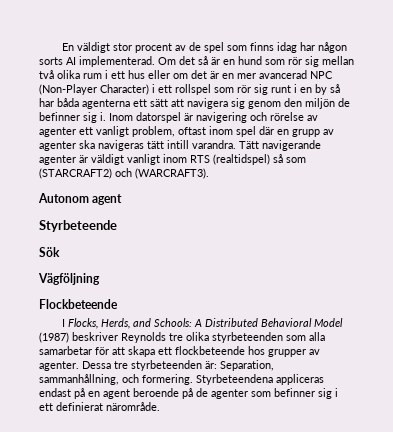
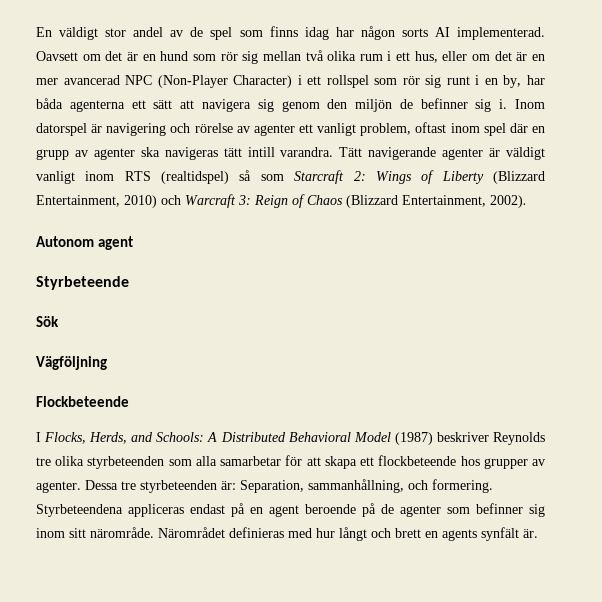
- En väldigt stor procent av de spel som finns idag har någon sorts AI implementerad.
+ En väldigt stor andel av de spel som finns idag har någon sorts AI implementerad.
- Om det så är en hund som rör sig mellan två olika rum i ett hus eller om det är en mer avancerad NPC (Non-Player Character) i ett rollspel som rör sig runt i en by så har båda agenterna ett sätt att navigera sig genom den miljön de befinner sig i.
+ Oavsett om det är en hund som rör sig mellan två olika rum i ett hus, eller om det är en mer avancerad NPC (Non-Player Character) i ett rollspel som rör sig runt i en by, har båda agenterna ett sätt att navigera sig genom den miljön de befinner sig i.
- Tätt navigerande agenter är väldigt vanligt inom RTS (realtidspel) så som (STARCRAFT2) och (WARCRAFT3).
+ Tätt navigerande agenter är väldigt vanligt inom RTS (realtidspel) så som Starcraft 2: Wings of Liberty (Blizzard Entertainment, 2010) och Warcraft 3: Reign of Chaos (Blizzard Entertainment, 2002).
- Styrbeteendena appliceras endast på en agent beroende på de agenter som befinner sig i ett definierat närområde.
+ Styrbeteendena appliceras endast på en agent beroende på de agenter som befinner sig inom sitt närområde. Närområdet definieras med hur långt och brett en agents synfält är.

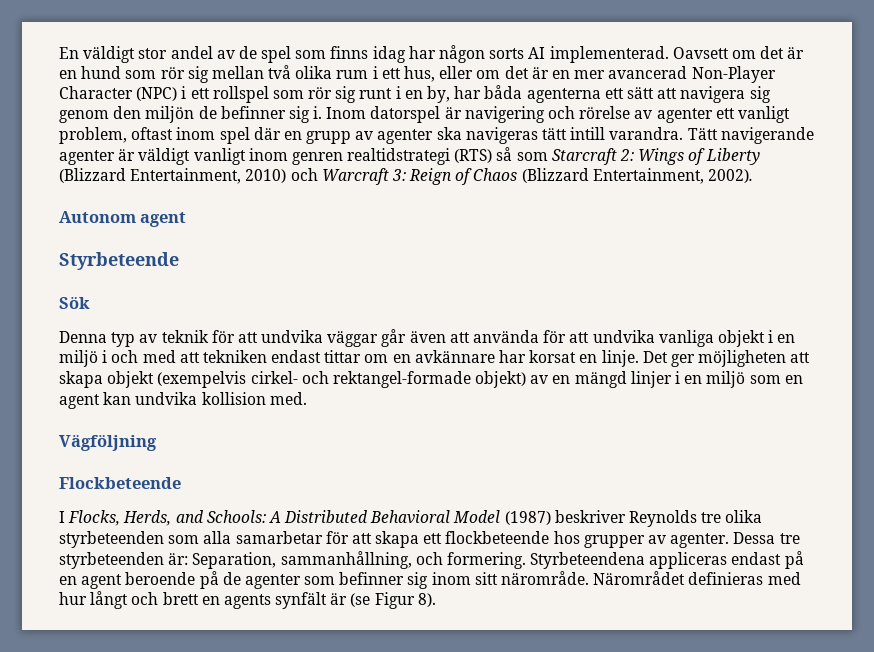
- Oavsett om det är en hund som rör sig mellan två olika rum i ett hus, eller om det är en mer avancerad NPC (Non-Player Character) i ett rollspel som rör sig runt i en by, har båda agenterna ett sätt att navigera sig genom den miljön de befinner sig i.
+ Oavsett om det är en hund som rör sig mellan två olika rum i ett hus, eller om det är en mer avancerad Non-Player Character (NPC) i ett rollspel som rör sig runt i en by, har båda agenterna ett sätt att navigera sig genom den miljön de befinner sig i.
- Tätt navigerande agenter är väldigt vanligt inom RTS (realtidspel) så som Starcraft 2: Wings of Liberty (Blizzard Entertainment, 2010) och Warcraft 3: Reign of Chaos (Blizzard Entertainment, 2002).
+ Tätt navigerande agenter är väldigt vanligt inom genren realtidstrategi (RTS) så som Starcraft 2: Wings of Liberty (Blizzard Entertainment, 2010) och Warcraft 3: Reign of Chaos (Blizzard Entertainment, 2002).
+ Denna typ av teknik för att undvika väggar går även att använda för att undvika vanliga objekt i en miljö i och med att tekniken endast tittar om en avkännare har korsat en linje. Det ger möjligheten att skapa objekt (exempelvis cirkel- och rektangel-formade objekt) av en mängd linjer i en miljö som en agent kan undvika kollision med.
- Närområdet definieras med hur långt och brett en agents synfält är.
+ Närområdet definieras med hur långt och brett en agents synfält är (se Figur 8).

